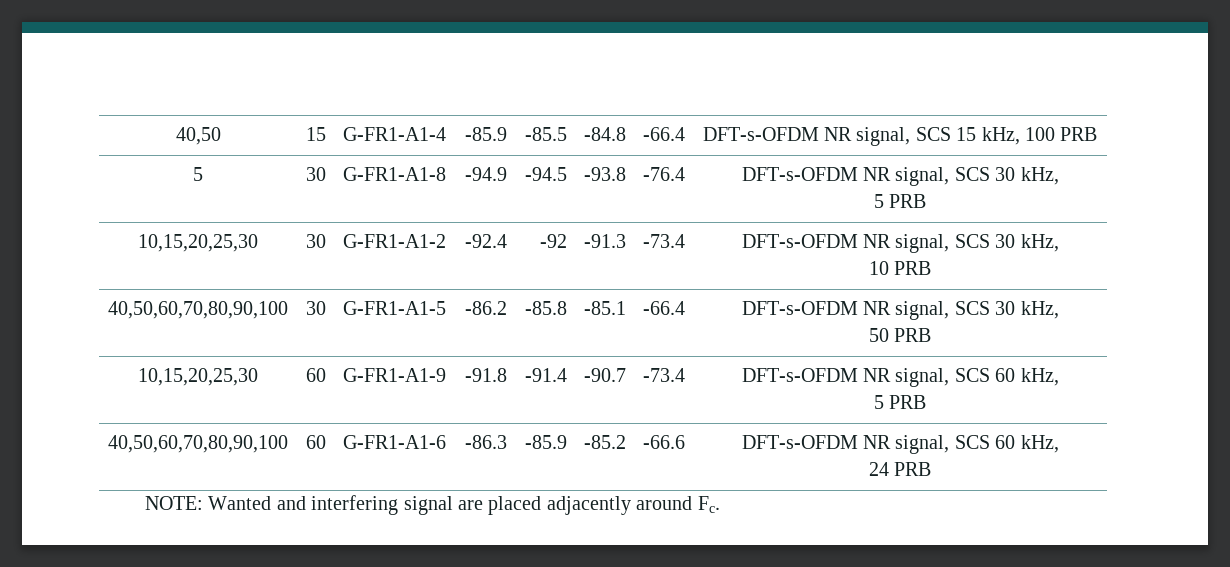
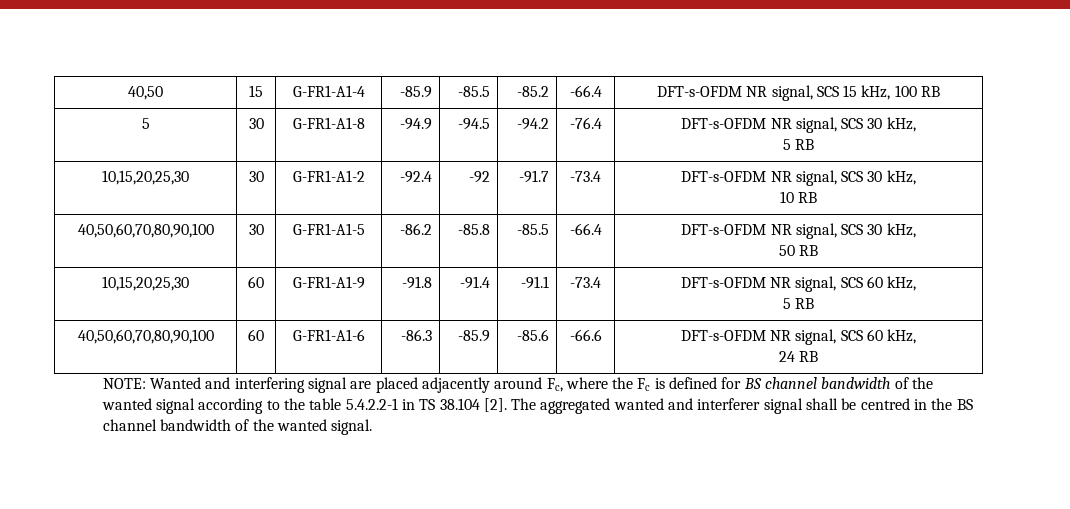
- 40,50 | 15 | G-FR1-A1-4 | -85.9 | -85.5 | -84.8 | -66.4 | DFT-s-OFDM NR signal, SCS 15 kHz, 100 PRB
+ 40,50 | 15 | G-FR1-A1-4 | -85.9 | -85.5 | -85.2 | -66.4 | DFT-s-OFDM NR signal, SCS 15 kHz, 100 RB
- 5 | 30 | G-FR1-A1-8 | -94.9 | -94.5 | -93.8 | -76.4 | DFT-s-OFDM NR signal, SCS 30 kHz,
- 5 PRB
+ 5 | 30 | G-FR1-A1-8 | -94.9 | -94.5 | -94.2 | -76.4 | DFT-s-OFDM NR signal, SCS 30 kHz,
+ 5 RB
- 10,15,20,25,30 | 30 | G-FR1-A1-2 | -92.4 | -92 | -91.3 | -73.4 | DFT-s-OFDM NR signal, SCS 30 kHz,
- 10 PRB
+ 10,15,20,25,30 | 30 | G-FR1-A1-2 | -92.4 | -92 | -91.7 | -73.4 | DFT-s-OFDM NR signal, SCS 30 kHz,
+ 10 RB
- 40,50,60,70,80,90,100 | 30 | G-FR1-A1-5 | -86.2 | -85.8 | -85.1 | -66.4 | DFT-s-OFDM NR signal, SCS 30 kHz,
- 50 PRB
+ 40,50,60,70,80,90,100 | 30 | G-FR1-A1-5 | -86.2 | -85.8 | -85.5 | -66.4 | DFT-s-OFDM NR signal, SCS 30 kHz,
+ 50 RB
- 10,15,20,25,30 | 60 | G-FR1-A1-9 | -91.8 | -91.4 | -90.7 | -73.4 | DFT-s-OFDM NR signal, SCS 60 kHz,
- 5 PRB
+ 10,15,20,25,30 | 60 | G-FR1-A1-9 | -91.8 | -91.4 | -91.1 | -73.4 | DFT-s-OFDM NR signal, SCS 60 kHz,
+ 5 RB
- 40,50,60,70,80,90,100 | 60 | G-FR1-A1-6 | -86.3 | -85.9 | -85.2 | -66.6 | DFT-s-OFDM NR signal, SCS 60 kHz,
- 24 PRB
+ 40,50,60,70,80,90,100 | 60 | G-FR1-A1-6 | -86.3 | -85.9 | -85.6 | -66.6 | DFT-s-OFDM NR signal, SCS 60 kHz,
+ 24 RB
- NOTE: Wanted and interfering signal are placed adjacently around Fc.
+ NOTE: Wanted and interfering signal are placed adjacently around Fc, where the Fc is defined for BS channel bandwidth of the wanted signal according to the table 5.4.2.2-1 in TS 38.104 [2]. The aggregated wanted and interferer signal shall be centred in the BS channel bandwidth of the wanted signal.

